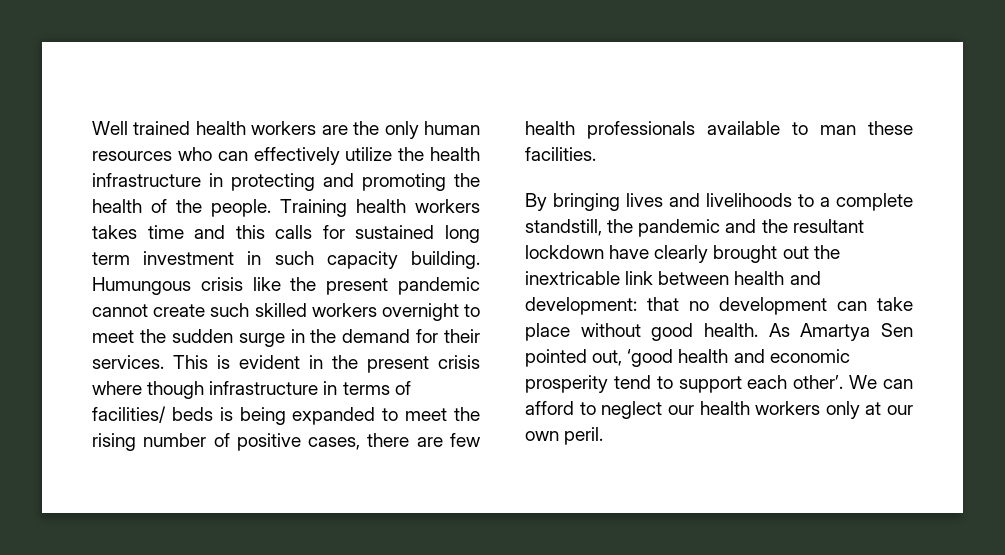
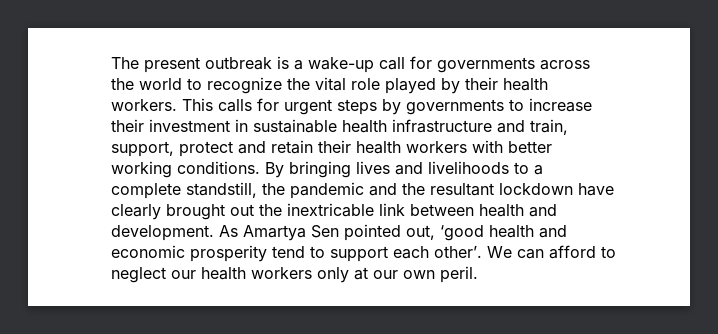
- Well trained health workers are the only human resources who can effectively utilize the health infrastructure in protecting and promoting the health of the people. Training health workers takes time and this calls for sustained long term investment in such capacity building. Humungous crisis like the present pandemic cannot create such skilled workers overnight to meet the sudden surge in the demand for their services. This is evident in the present crisis where though infrastructure in terms of facilities/ beds is being expanded to meet the rising number of positive cases, there are few health professionals available to man these facilities.
- By bringing lives and livelihoods to a complete standstill, the pandemic and the resultant lockdown have clearly brought out the inextricable link between health and development: that no development can take place without good health.
+ The present outbreak is a wake-up call for governments across the world to recognize the vital role played by their health workers. This calls for urgent steps by governments to increase their investment in sustainable health infrastructure and train, support, protect and retain their health workers with better working conditions. By bringing lives and livelihoods to a complete standstill, the pandemic and the resultant lockdown have clearly brought out the inextricable link between health and development.

